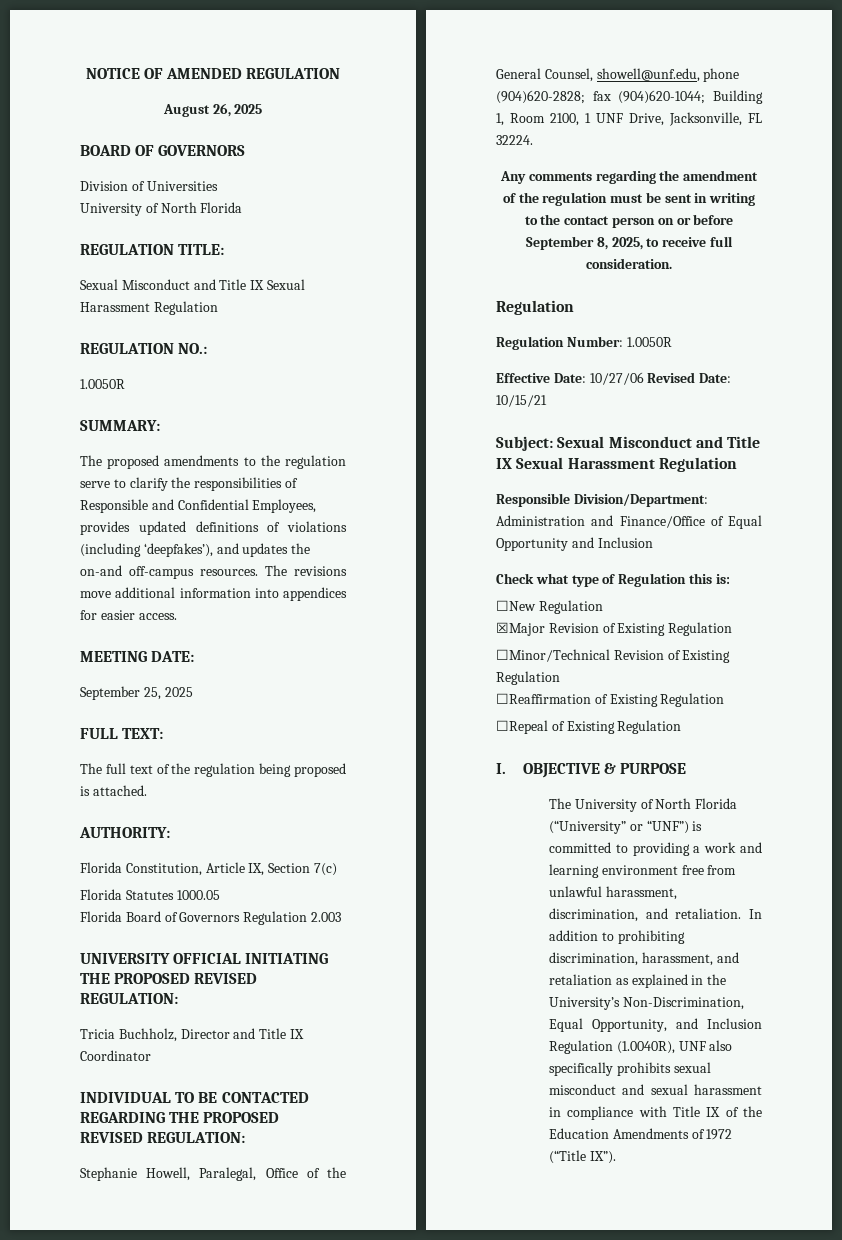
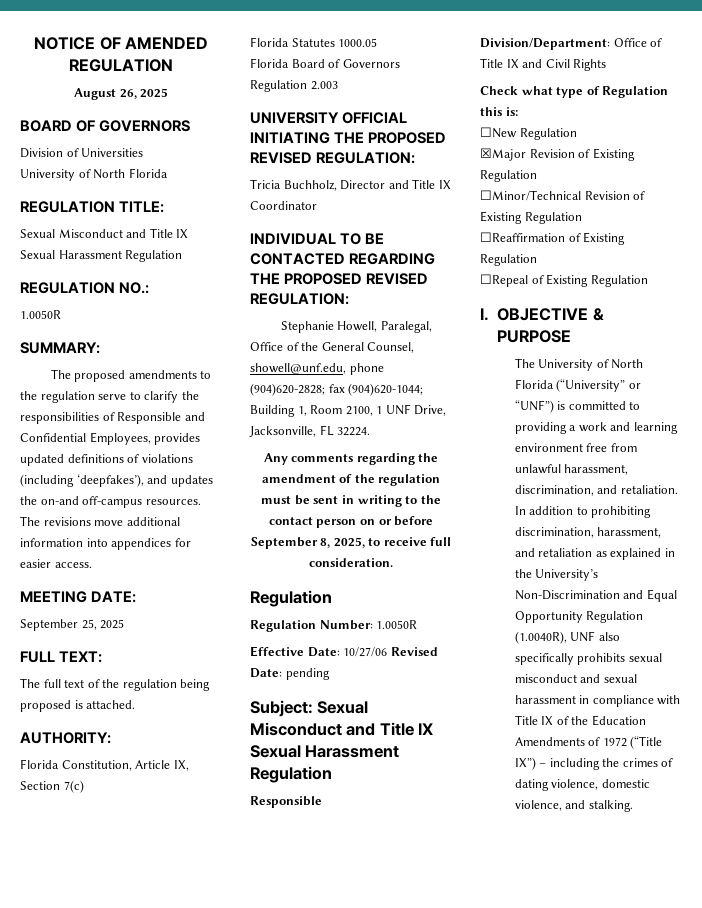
- Effective Date: 10/27/06 Revised Date: 10/15/21
+ Effective Date: 10/27/06 Revised Date: pending
- Responsible Division/Department: Administration and Finance/Office of Equal Opportunity and Inclusion
+ Responsible Division/Department: Office of Title IX and Civil Rights
- In addition to prohibiting discrimination, harassment, and retaliation as explained in the University’s Non-Discrimination, Equal Opportunity, and Inclusion Regulation (1.0040R), UNF also specifically prohibits sexual misconduct and sexual harassment in compliance with Title IX of the Education Amendments of 1972 (“Title IX”).
+ In addition to prohibiting discrimination, harassment, and retaliation as explained in the University’s Non-Discrimination and Equal Opportunity Regulation (1.0040R), UNF also specifically prohibits sexual misconduct and sexual harassment in compliance with Title IX of the Education Amendments of 1972 (“Title IX”) – including the crimes of dating violence, domestic violence, and stalking.

